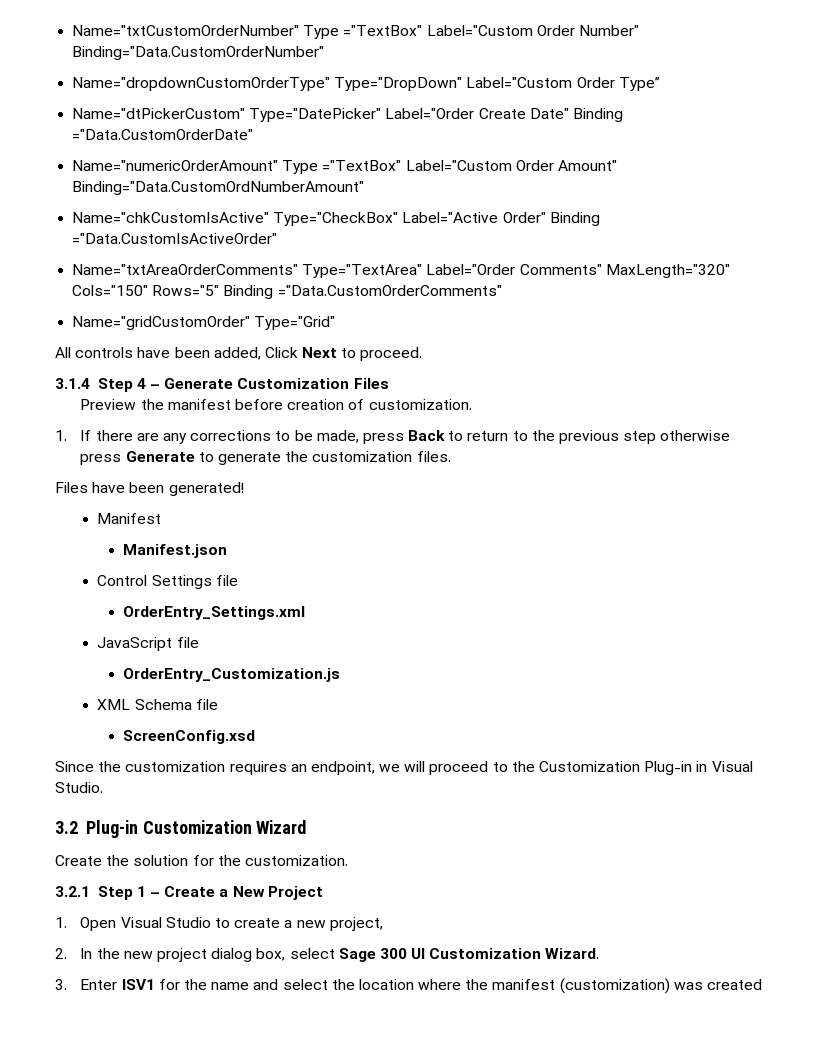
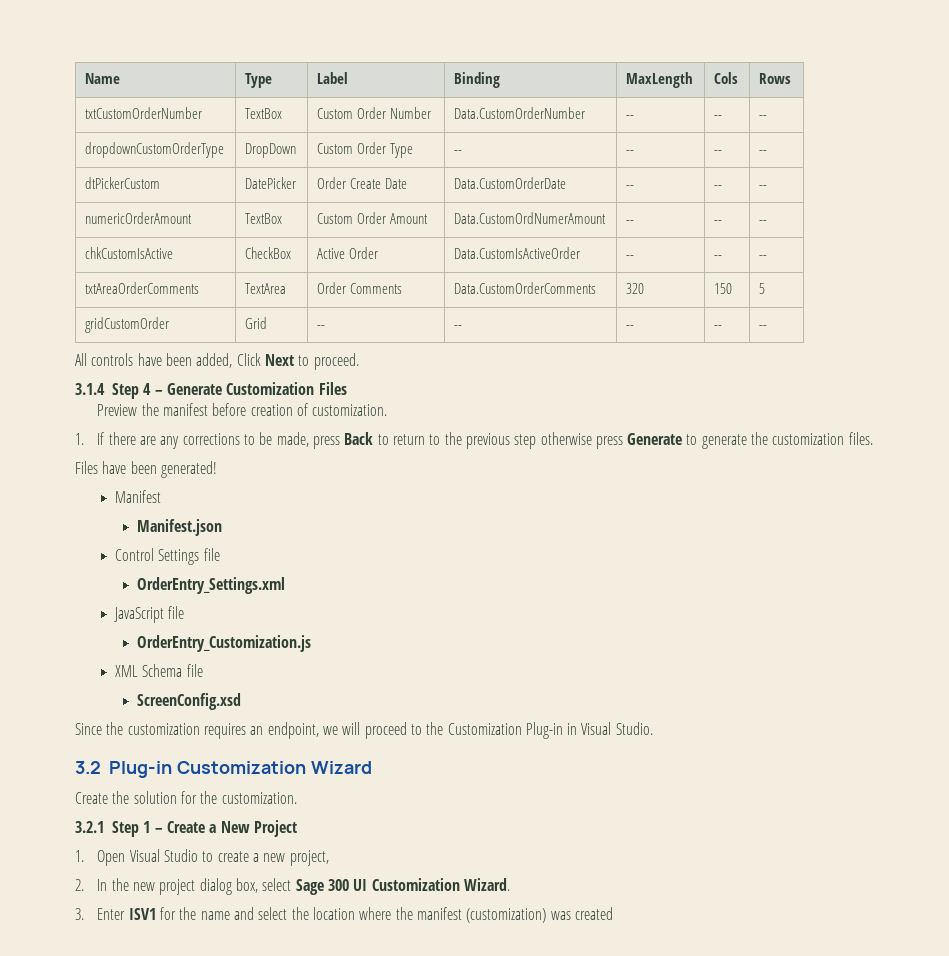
- Name="txtCustomOrderNumber" Type ="TextBox" Label="Custom Order Number" Binding="Data.CustomOrderNumber"
- Name="dropdownCustomOrderType" Type="DropDown" Label="Custom Order Type”
- Name="dtPickerCustom" Type="DatePicker" Label="Order Create Date" Binding ="Data.CustomOrderDate"
- Name="numericOrderAmount" Type ="TextBox" Label="Custom Order Amount" Binding="Data.CustomOrdNumberAmount"
- Name="chkCustomIsActive" Type="CheckBox" Label="Active Order" Binding ="Data.CustomIsActiveOrder"
- Name="txtAreaOrderComments" Type="TextArea" Label="Order Comments" MaxLength="320" Cols="150" Rows="5" Binding ="Data.CustomOrderComments"
- Name="gridCustomOrder" Type="Grid"
+ Name | Type | Label | Binding | MaxLength | Cols | Rows
+ txtCustomOrderNumber | TextBox | Custom Order Number | Data.CustomOrderNumber | -- | -- | --
+ dropdownCustomOrderType | DropDown | Custom Order Type | -- | -- | -- | --
+ dtPickerCustom | DatePicker | Order Create Date | Data.CustomOrderDate | -- | -- | --
+ numericOrderAmount | TextBox | Custom Order Amount | Data.CustomOrdNumerAmount | -- | -- | --
+ chkCustomIsActive | CheckBox | Active Order | Data.CustomIsActiveOrder | -- | -- | --
+ txtAreaOrderComments | TextArea | Order Comments | Data.CustomOrderComments | 320 | 150 | 5
+ gridCustomOrder | Grid | -- | -- | -- | -- | --

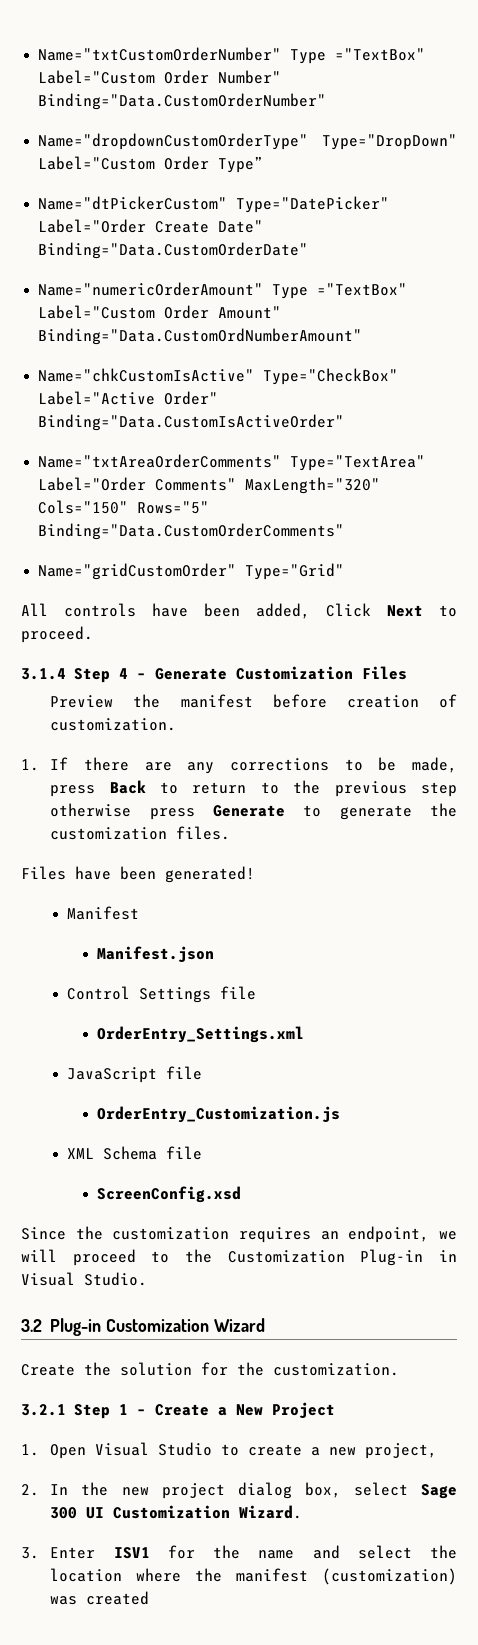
- Name | Type | Label | Binding | MaxLength | Cols | Rows
- txtCustomOrderNumber | TextBox | Custom Order Number | Data.CustomOrderNumber | -- | -- | --
- dropdownCustomOrderType | DropDown | Custom Order Type | -- | -- | -- | --
- dtPickerCustom | DatePicker | Order Create Date | Data.CustomOrderDate | -- | -- | --
- numericOrderAmount | TextBox | Custom Order Amount | Data.CustomOrdNumerAmount | -- | -- | --
- chkCustomIsActive | CheckBox | Active Order | Data.CustomIsActiveOrder | -- | -- | --
- txtAreaOrderComments | TextArea | Order Comments | Data.CustomOrderComments | 320 | 150 | 5
- gridCustomOrder | Grid | -- | -- | -- | -- | --
+ Name="txtCustomOrderNumber" Type ="TextBox" Label="Custom Order Number" Binding="Data.CustomOrderNumber"
+ Name="dropdownCustomOrderType" Type="DropDown" Label="Custom Order Type”
+ Name="dtPickerCustom" Type="DatePicker" Label="Order Create Date" Binding="Data.CustomOrderDate"
+ Name="numericOrderAmount" Type ="TextBox" Label="Custom Order Amount" Binding="Data.CustomOrdNumberAmount"
+ Name="chkCustomIsActive" Type="CheckBox" Label="Active Order" Binding="Data.CustomIsActiveOrder"
+ Name="txtAreaOrderComments" Type="TextArea" Label="Order Comments" MaxLength="320" Cols="150" Rows="5" Binding="Data.CustomOrderComments"
+ Name="gridCustomOrder" Type="Grid"

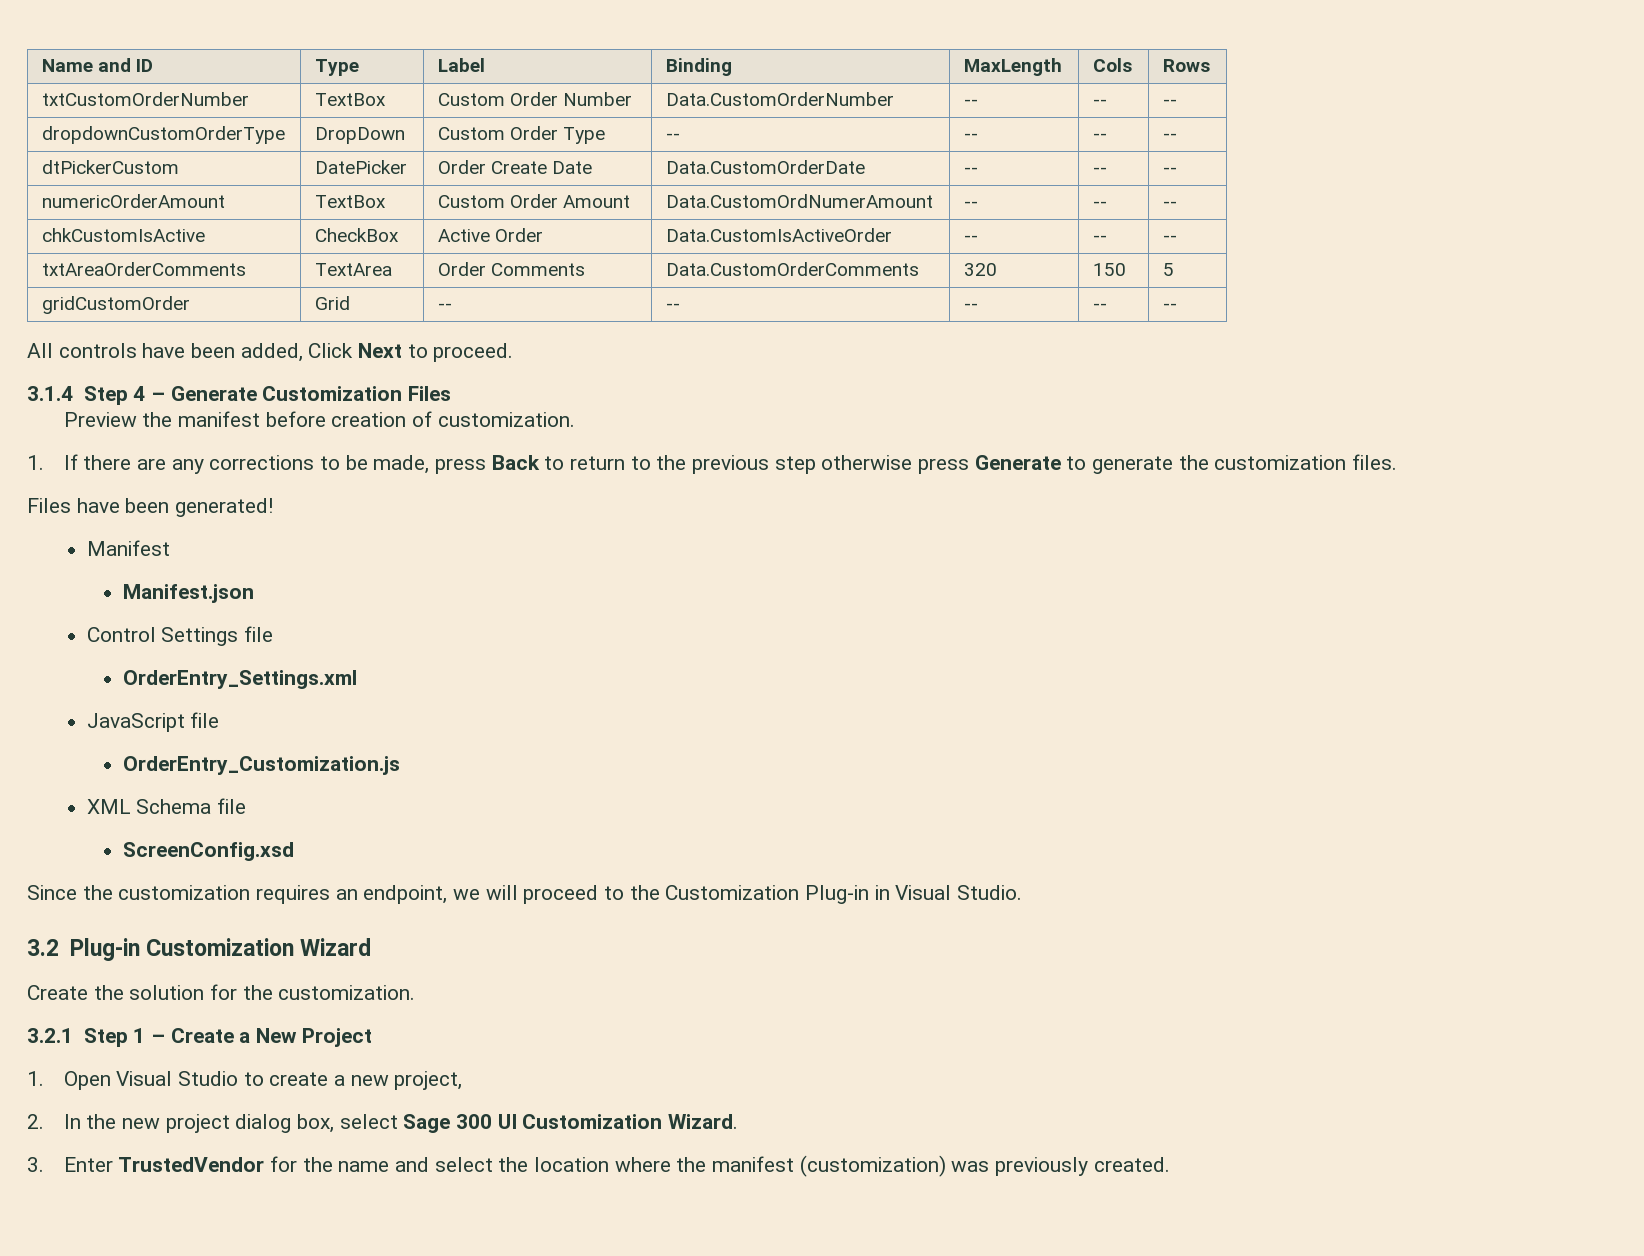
- Name="txtCustomOrderNumber" Type ="TextBox" Label="Custom Order Number" Binding="Data.CustomOrderNumber"
- Name="dropdownCustomOrderType" Type="DropDown" Label="Custom Order Type”
- Name="dtPickerCustom" Type="DatePicker" Label="Order Create Date" Binding="Data.CustomOrderDate"
- Name="numericOrderAmount" Type ="TextBox" Label="Custom Order Amount" Binding="Data.CustomOrdNumberAmount"
- Name="chkCustomIsActive" Type="CheckBox" Label="Active Order" Binding="Data.CustomIsActiveOrder"
- Name="txtAreaOrderComments" Type="TextArea" Label="Order Comments" MaxLength="320" Cols="150" Rows="5" Binding="Data.CustomOrderComments"
- Name="gridCustomOrder" Type="Grid"
+ Name and ID | Type | Label | Binding | MaxLength | Cols | Rows
+ txtCustomOrderNumber | TextBox | Custom Order Number | Data.CustomOrderNumber | -- | -- | --
+ dropdownCustomOrderType | DropDown | Custom Order Type | -- | -- | -- | --
+ dtPickerCustom | DatePicker | Order Create Date | Data.CustomOrderDate | -- | -- | --
+ numericOrderAmount | TextBox | Custom Order Amount | Data.CustomOrdNumerAmount | -- | -- | --
+ chkCustomIsActive | CheckBox | Active Order | Data.CustomIsActiveOrder | -- | -- | --
+ txtAreaOrderComments | TextArea | Order Comments | Data.CustomOrderComments | 320 | 150 | 5
+ gridCustomOrder | Grid | -- | -- | -- | -- | --
- 3. Enter ISV1 for the name and select the location where the manifest (customization) was created
+ 3. Enter TrustedVendor for the name and select the location where the manifest (customization) was previously created.

